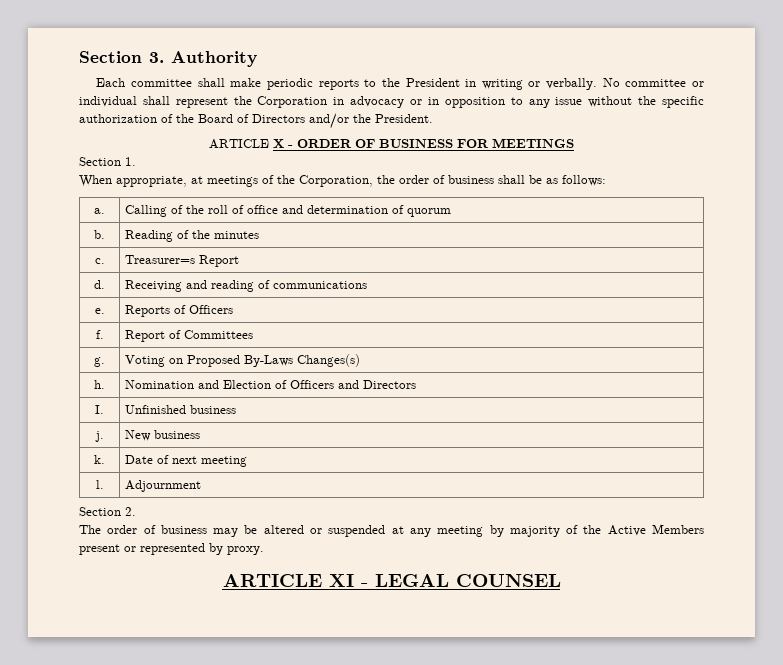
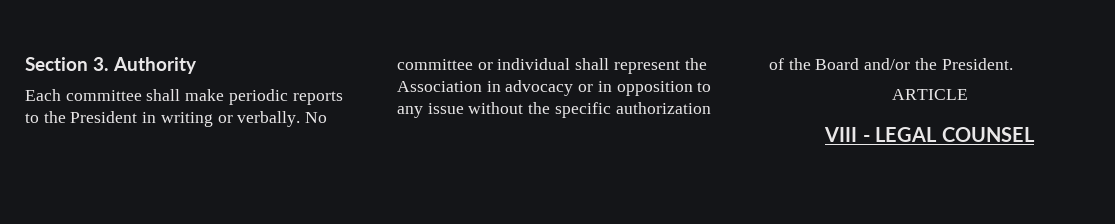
- No committee or individual shall represent the Corporation in advocacy or in opposition to any issue without the specific authorization of the Board of Directors and/or the President.
+ No committee or individual shall represent the Association in advocacy or in opposition to any issue without the specific authorization of the Board and/or the President.
- ARTICLE X - ORDER OF BUSINESS FOR MEETINGS
- Section 1.
- When appropriate, at meetings of the Corporation, the order of business shall be as follows:
- a. | Calling of the roll of office and determination of quorum
- b. | Reading of the minutes
- c. | Treasurer=s Report
- d. | Receiving and reading of communications
- e. | Reports of Officers
- f. | Report of Committees
- g. | Voting on Proposed By-Laws Changes(s)
- h. | Nomination and Election of Officers and Directors
- I. | Unfinished business
- j. | New business
- k. | Date of next meeting
- l. | Adjournment
- Section 2.
- The order of business may be altered or suspended at any meeting by majority of the Active Members present or represented by proxy.
- ARTICLE XI - LEGAL COUNSEL
+ ARTICLE
+ VIII - LEGAL COUNSEL

